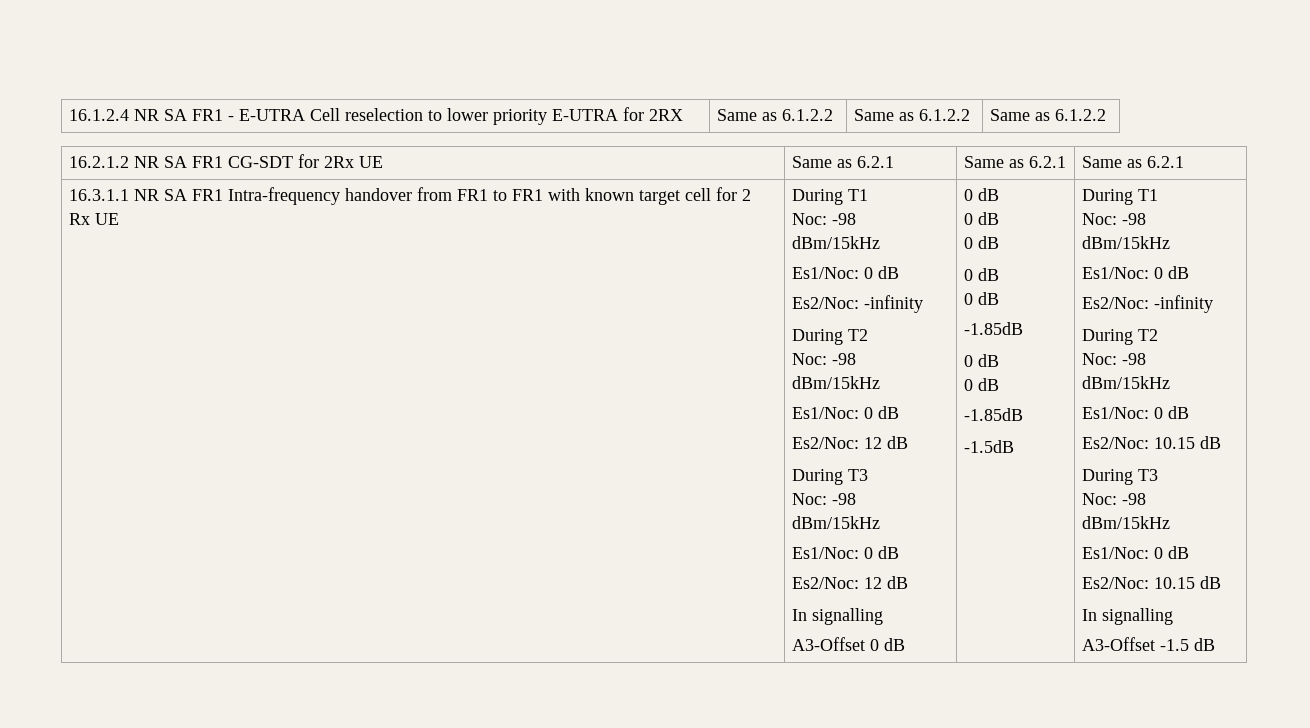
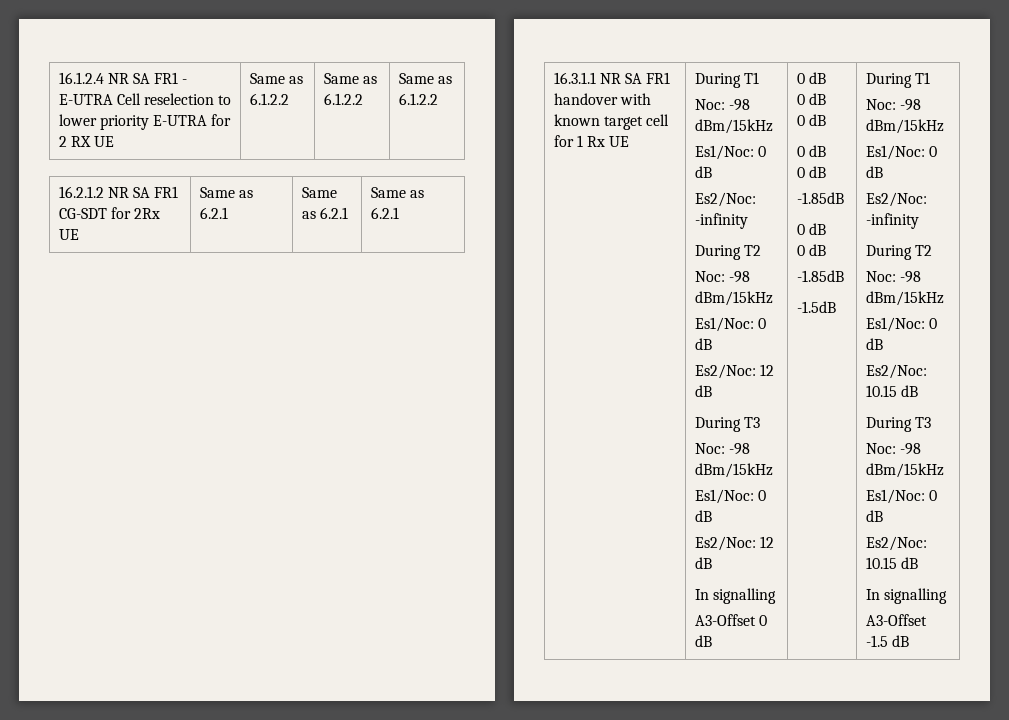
- 16.1.2.4 NR SA FR1 - E-UTRA Cell reselection to lower priority E-UTRA for 2RX | Same as 6.1.2.2 | Same as 6.1.2.2 | Same as 6.1.2.2
+ 16.1.2.4 NR SA FR1 - E-UTRA Cell reselection to lower priority E-UTRA for 2 RX UE | Same as 6.1.2.2 | Same as 6.1.2.2 | Same as 6.1.2.2
- 16.3.1.1 NR SA FR1 Intra-frequency handover from FR1 to FR1 with known target cell for 2 Rx UE
+ 16.3.1.1 NR SA FR1 handover with known target cell for 1 Rx UE

